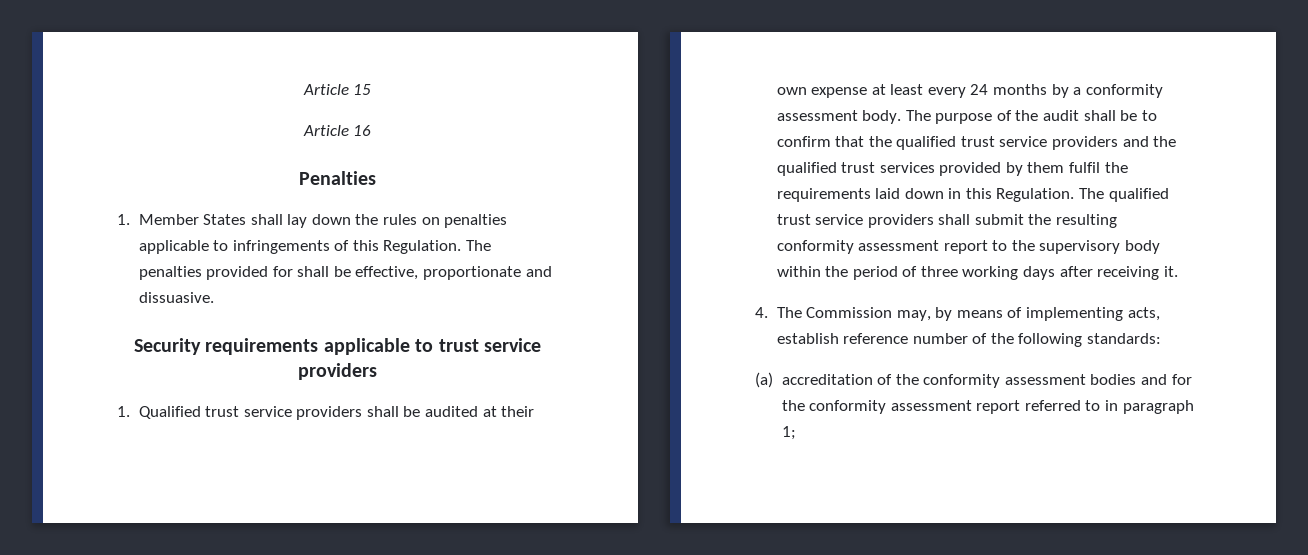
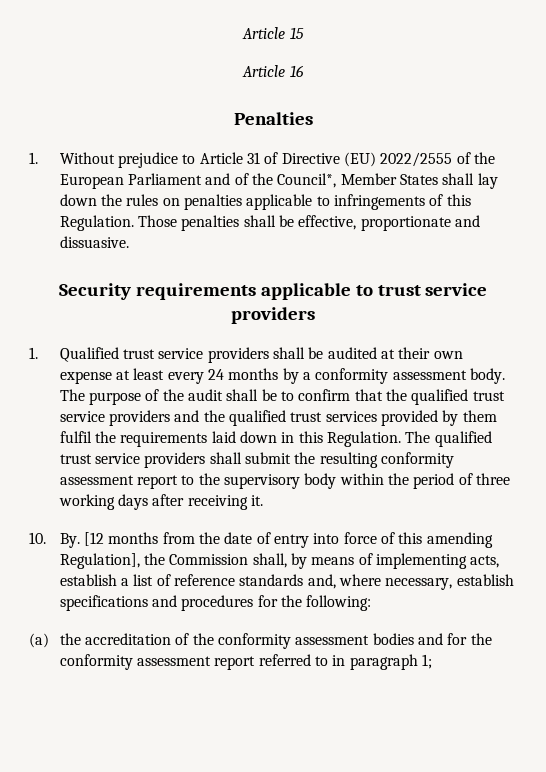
- 1. Member States shall lay down the rules on penalties applicable to infringements of this Regulation.
+ 1. Without prejudice to Article 31 of Directive (EU) 2022/2555 of the European Parliament and of the Council*, Member States shall lay down the rules on penalties applicable to infringements of this Regulation.
- The penalties provided for shall be effective, proportionate and dissuasive.
+ Those penalties shall be effective, proportionate and dissuasive.
- 4. The Commission may, by means of implementing acts, establish reference number of the following standards:
+ 10. By. [12 months from the date of entry into force of this amending Regulation], the Commission shall, by means of implementing acts, establish a list of reference standards and, where necessary, establish specifications and procedures for the following:
- (a) accreditation of the conformity assessment bodies and for the conformity assessment report referred to in paragraph 1;
+ (a) the accreditation of the conformity assessment bodies and for the conformity assessment report referred to in paragraph 1;

